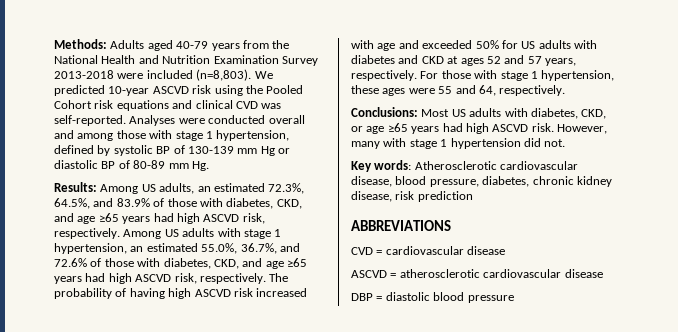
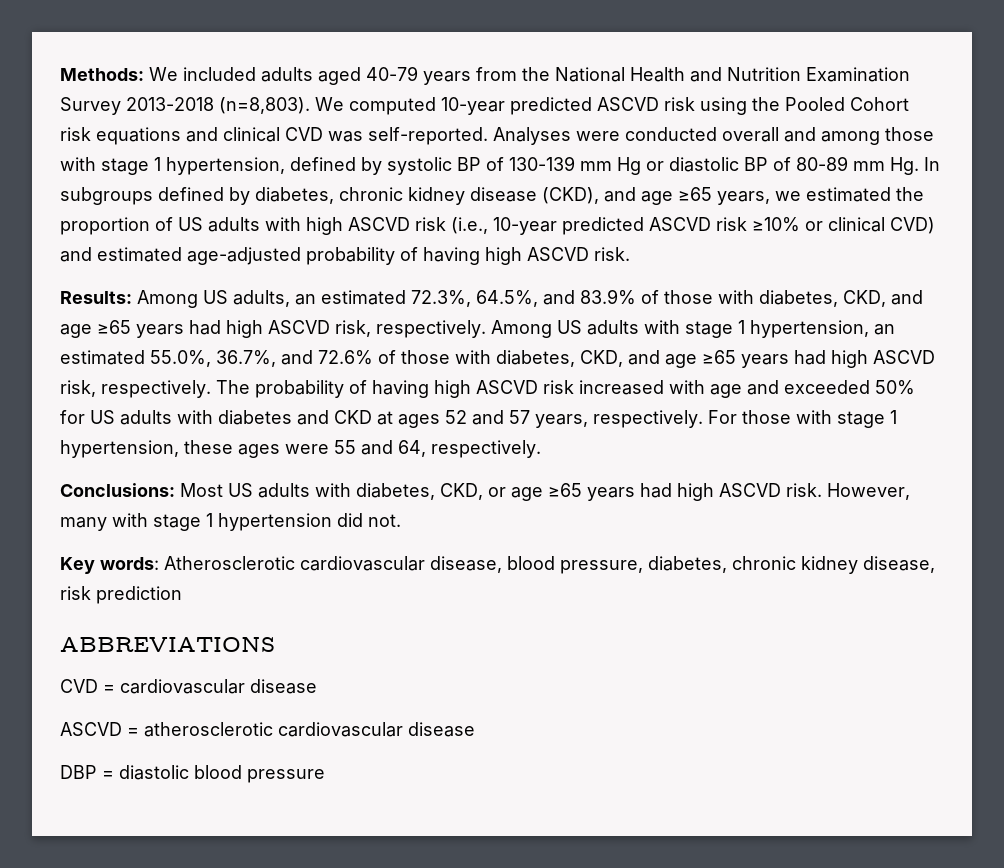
- Methods: Adults aged 40-79 years from the National Health and Nutrition Examination Survey 2013-2018 were included (n=8,803). We predicted 10-year ASCVD risk using the Pooled Cohort risk equations and clinical CVD was self-reported.
+ Methods: We included adults aged 40-79 years from the National Health and Nutrition Examination Survey 2013-2018 (n=8,803). We computed 10-year predicted ASCVD risk using the Pooled Cohort risk equations and clinical CVD was self-reported.
- Analyses were conducted overall and among those with stage 1 hypertension, defined by systolic BP of 130-139 mm Hg or diastolic BP of 80-89 mm Hg.
+ Analyses were conducted overall and among those with stage 1 hypertension, defined by systolic BP of 130-139 mm Hg or diastolic BP of 80-89 mm Hg. In subgroups defined by diabetes, chronic kidney disease (CKD), and age ≥65 years, we estimated the proportion of US adults with high ASCVD risk (i.e., 10-year predicted ASCVD risk ≥10% or clinical CVD) and estimated age-adjusted probability of having high ASCVD risk.

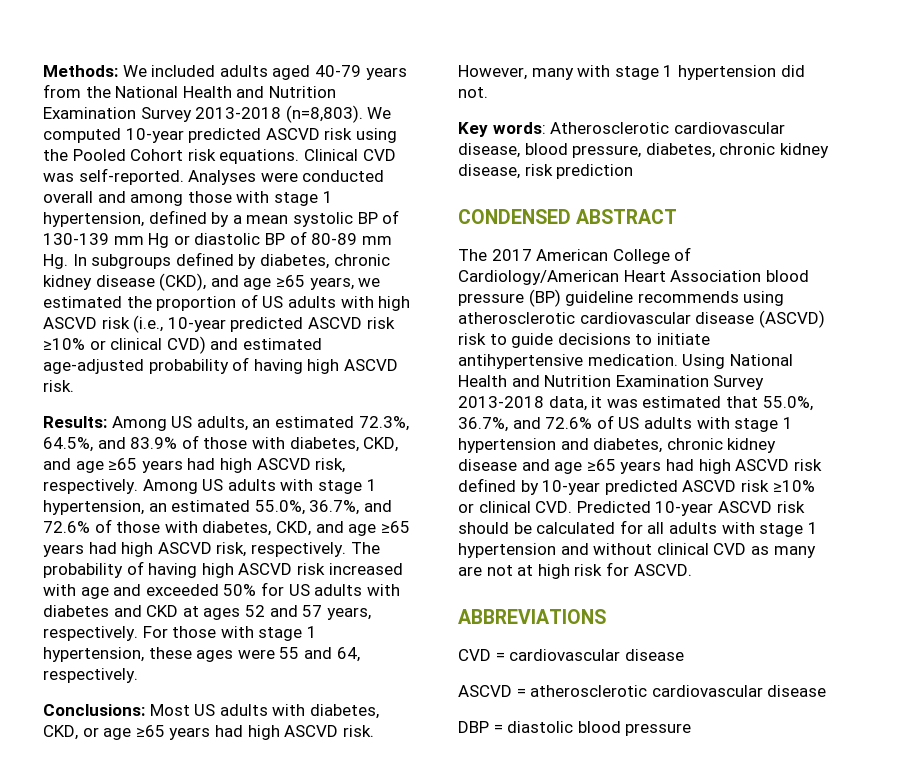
- We computed 10-year predicted ASCVD risk using the Pooled Cohort risk equations and clinical CVD was self-reported.
+ We computed 10-year predicted ASCVD risk using the Pooled Cohort risk equations. Clinical CVD was self-reported.
- Analyses were conducted overall and among those with stage 1 hypertension, defined by systolic BP of 130-139 mm Hg or diastolic BP of 80-89 mm Hg. In subgroups defined by diabetes, chronic kidney disease (CKD), and age ≥65 years, we estimated the proportion of US adults with high ASCVD risk (i.e., 10-year predicted ASCVD risk ≥10% or clinical CVD) and estimated age-adjusted probability of having high ASCVD risk.
+ Analyses were conducted overall and among those with stage 1 hypertension, defined by a mean systolic BP of 130-139 mm Hg or diastolic BP of 80-89 mm Hg. In subgroups defined by diabetes, chronic kidney disease (CKD), and age ≥65 years, we estimated the proportion of US adults with high ASCVD risk (i.e., 10-year predicted ASCVD risk ≥10% or clinical CVD) and estimated age-adjusted probability of having high ASCVD risk.
+ CONDENSED ABSTRACT
+ The 2017 American College of Cardiology/American Heart Association blood pressure (BP) guideline recommends using atherosclerotic cardiovascular disease (ASCVD) risk to guide decisions to initiate antihypertensive medication. Using National Health and Nutrition Examination Survey 2013-2018 data, it was estimated that 55.0%, 36.7%, and 72.6% of US adults with stage 1 hypertension and diabetes, chronic kidney disease and age ≥65 years had high ASCVD risk defined by 10-year predicted ASCVD risk ≥10% or clinical CVD. Predicted 10-year ASCVD risk should be calculated for all adults with stage 1 hypertension and without clinical CVD as many are not at high risk for ASCVD.

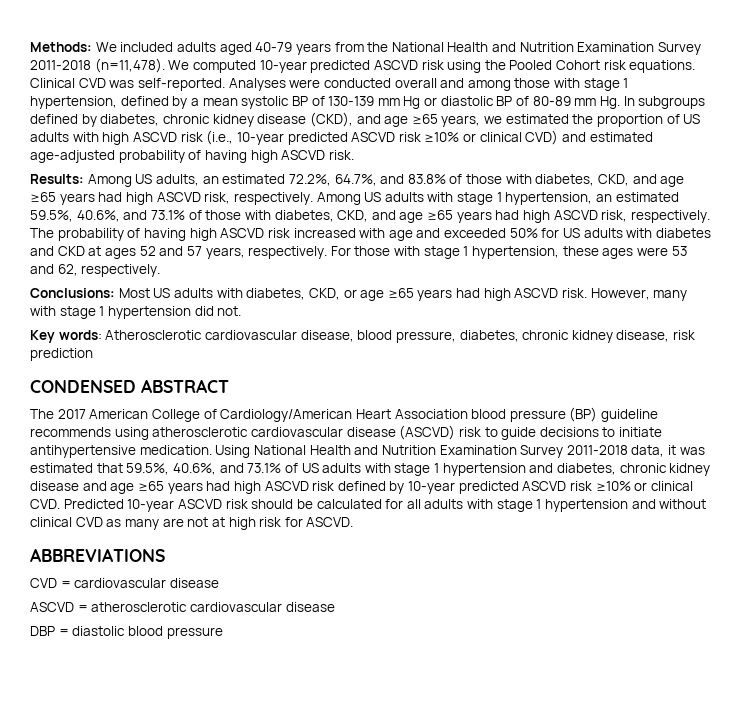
- Methods: We included adults aged 40-79 years from the National Health and Nutrition Examination Survey 2013-2018 (n=8,803).
+ Methods: We included adults aged 40-79 years from the National Health and Nutrition Examination Survey 2011-2018 (n=11,478).
- Results: Among US adults, an estimated 72.3%, 64.5%, and 83.9% of those with diabetes, CKD, and age ≥65 years had high ASCVD risk, respectively.
+ Results: Among US adults, an estimated 72.2%, 64.7%, and 83.8% of those with diabetes, CKD, and age ≥65 years had high ASCVD risk, respectively.
- Among US adults with stage 1 hypertension, an estimated 55.0%, 36.7%, and 72.6% of those with diabetes, CKD, and age ≥65 years had high ASCVD risk, respectively.
+ Among US adults with stage 1 hypertension, an estimated 59.5%, 40.6%, and 73.1% of those with diabetes, CKD, and age ≥65 years had high ASCVD risk, respectively.
- For those with stage 1 hypertension, these ages were 55 and 64, respectively.
+ For those with stage 1 hypertension, these ages were 53 and 62, respectively.
- Using National Health and Nutrition Examination Survey 2013-2018 data, it was estimated that 55.0%, 36.7%, and 72.6% of US adults with stage 1 hypertension and diabetes, chronic kidney disease and age ≥65 years had high ASCVD risk defined by 10-year predicted ASCVD risk ≥10% or clinical CVD. Predicted 10-year ASCVD risk should be calculated for all adults with stage 1 hypertension and without clinical CVD as many are not at high risk for ASCVD.
+ Using National Health and Nutrition Examination Survey 2011-2018 data, it was estimated that 59.5%, 40.6%, and 73.1% of US adults with stage 1 hypertension and diabetes, chronic kidney disease and age ≥65 years had high ASCVD risk defined by 10-year predicted ASCVD risk ≥10% or clinical CVD. Predicted 10-year ASCVD risk should be calculated for all adults with stage 1 hypertension and without clinical CVD as many are not at high risk for ASCVD.

